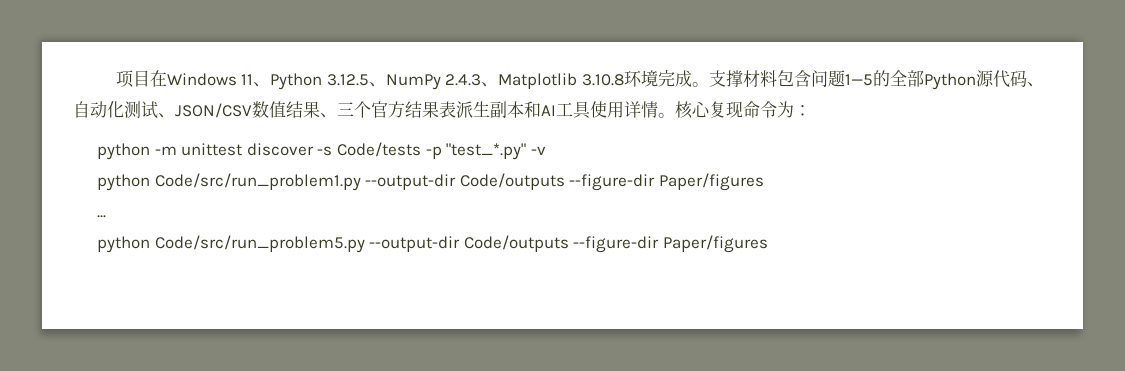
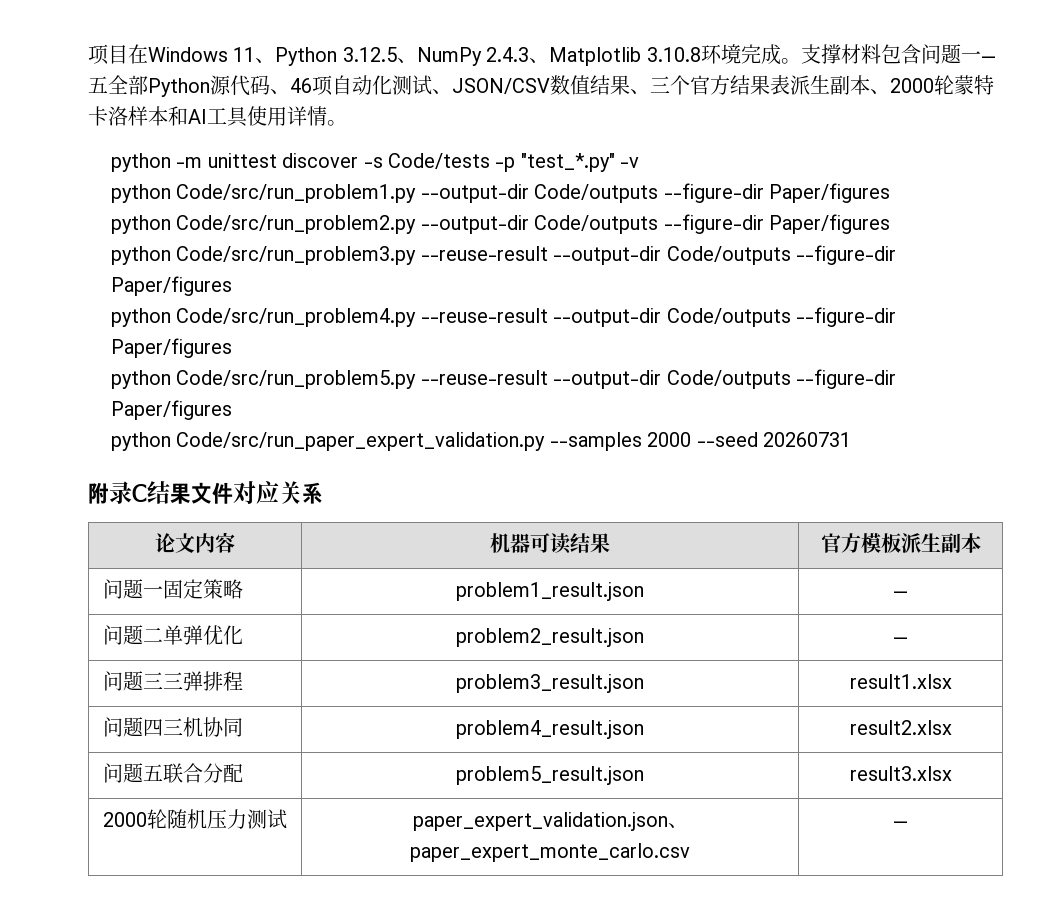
- 支撑材料包含问题1—5的全部Python源代码、自动化测试、JSON/CSV数值结果、三个官方结果表派生副本和AI工具使用详情。核心复现命令为：
+ 支撑材料包含问题一—五全部Python源代码、46项自动化测试、JSON/CSV数值结果、三个官方结果表派生副本、2000轮蒙特卡洛样本和AI工具使用详情。
- ...
- python Code/src/run_problem5.py --output-dir Code/outputs --figure-dir Paper/figures
+ python Code/src/run_problem2.py --output-dir Code/outputs --figure-dir Paper/figures
+ python Code/src/run_problem3.py --reuse-result --output-dir Code/outputs --figure-dir Paper/figures
+ python Code/src/run_problem4.py --reuse-result --output-dir Code/outputs --figure-dir Paper/figures
+ python Code/src/run_problem5.py --reuse-result --output-dir Code/outputs --figure-dir Paper/figures
+ python Code/src/run_paper_expert_validation.py --samples 2000 --seed 20260731
+ 附录C结果文件对应关系
+ 论文内容 | 机器可读结果 | 官方模板派生副本
+ 问题一固定策略 | problem1_result.json | —
+ 问题二单弹优化 | problem2_result.json | —
+ 问题三三弹排程 | problem3_result.json | result1.xlsx
+ 问题四三机协同 | problem4_result.json | result2.xlsx
+ 问题五联合分配 | problem5_result.json | result3.xlsx
+ 2000轮随机压力测试 | paper_expert_validation.json、paper_expert_monte_carlo.csv | —

